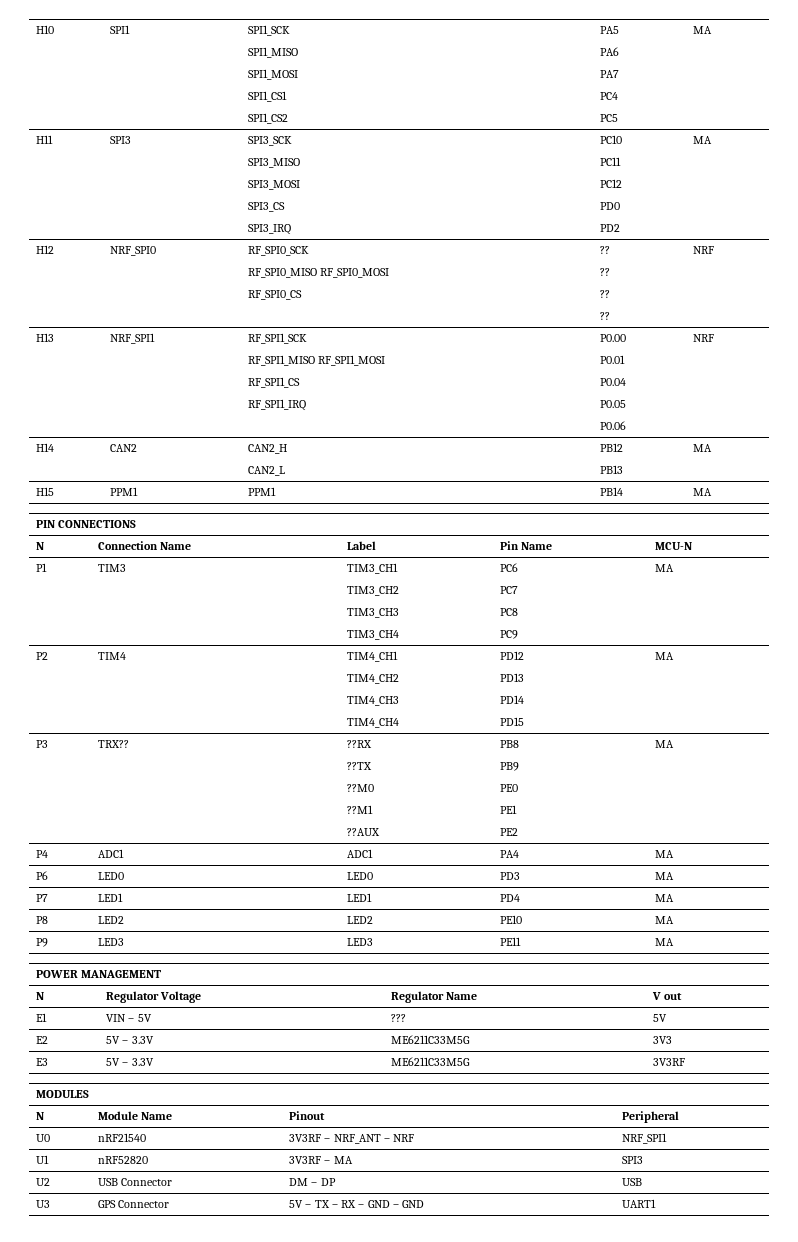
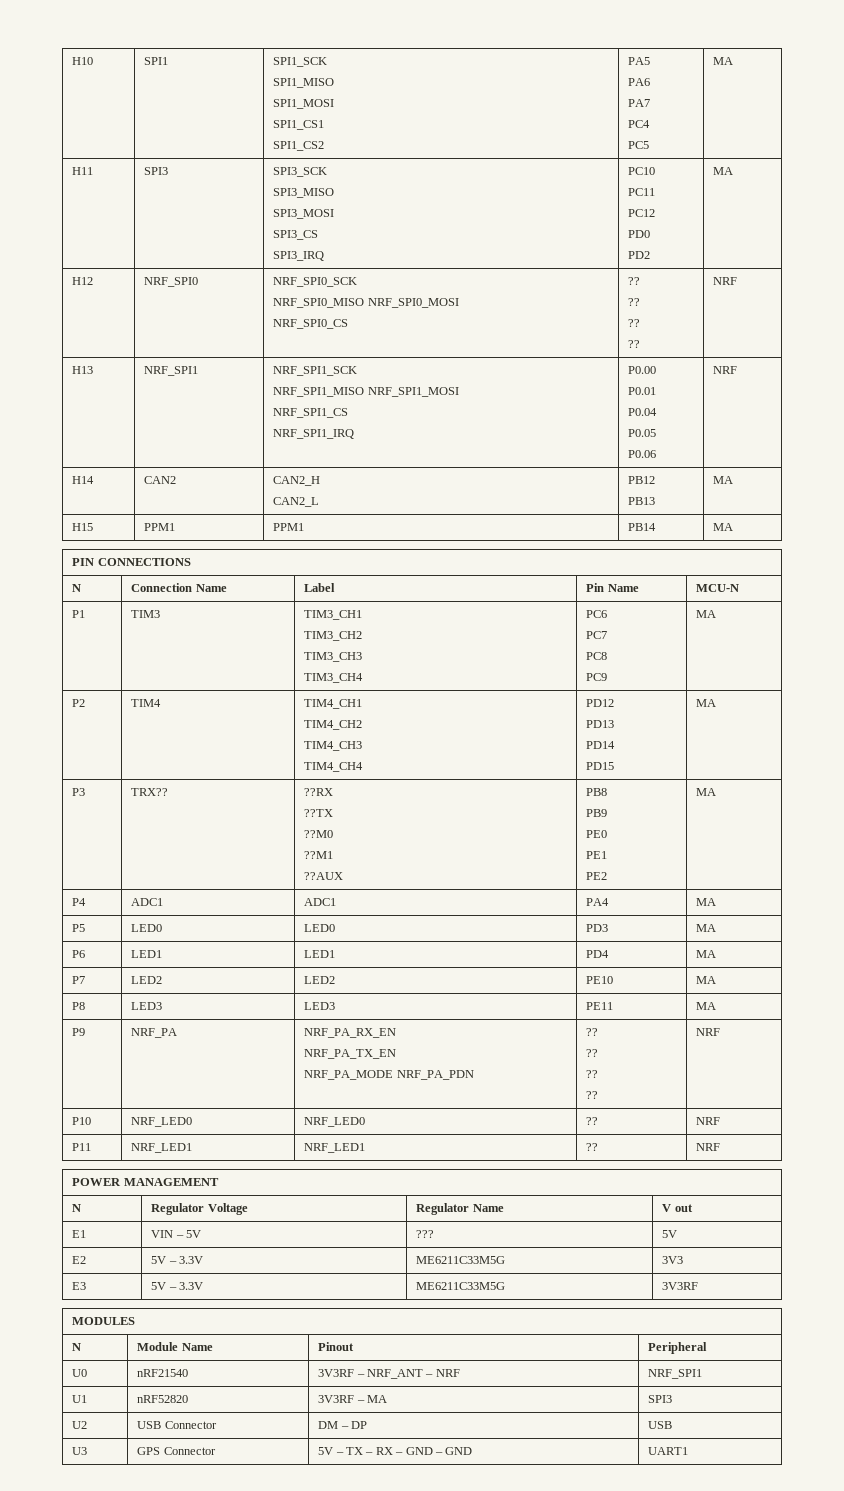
- H12 | NRF_SPI0 | RF_SPI0_SCK
- RF_SPI0_MISO RF_SPI0_MOSI
- RF_SPI0_CS | ??
+ H12 | NRF_SPI0 | NRF_SPI0_SCK
+ NRF_SPI0_MISO NRF_SPI0_MOSI
+ NRF_SPI0_CS | ??
- H13 | NRF_SPI1 | RF_SPI1_SCK
- RF_SPI1_MISO RF_SPI1_MOSI
- RF_SPI1_CS
- RF_SPI1_IRQ | P0.00
+ H13 | NRF_SPI1 | NRF_SPI1_SCK
+ NRF_SPI1_MISO NRF_SPI1_MOSI
+ NRF_SPI1_CS
+ NRF_SPI1_IRQ | P0.00
- P6 | LED0 | LED0 | PD3 | MA
+ P5 | LED0 | LED0 | PD3 | MA
- P7 | LED1 | LED1 | PD4 | MA
+ P6 | LED1 | LED1 | PD4 | MA
- P8 | LED2 | LED2 | PE10 | MA
+ P7 | LED2 | LED2 | PE10 | MA
- P9 | LED3 | LED3 | PE11 | MA
+ P8 | LED3 | LED3 | PE11 | MA
+ P9 | NRF_PA | NRF_PA_RX_EN
+ NRF_PA_TX_EN
+ NRF_PA_MODE NRF_PA_PDN | ??
+ ??
+ ??
+ ?? | NRF
+ P10 | NRF_LED0 | NRF_LED0 | ?? | NRF
+ P11 | NRF_LED1 | NRF_LED1 | ?? | NRF

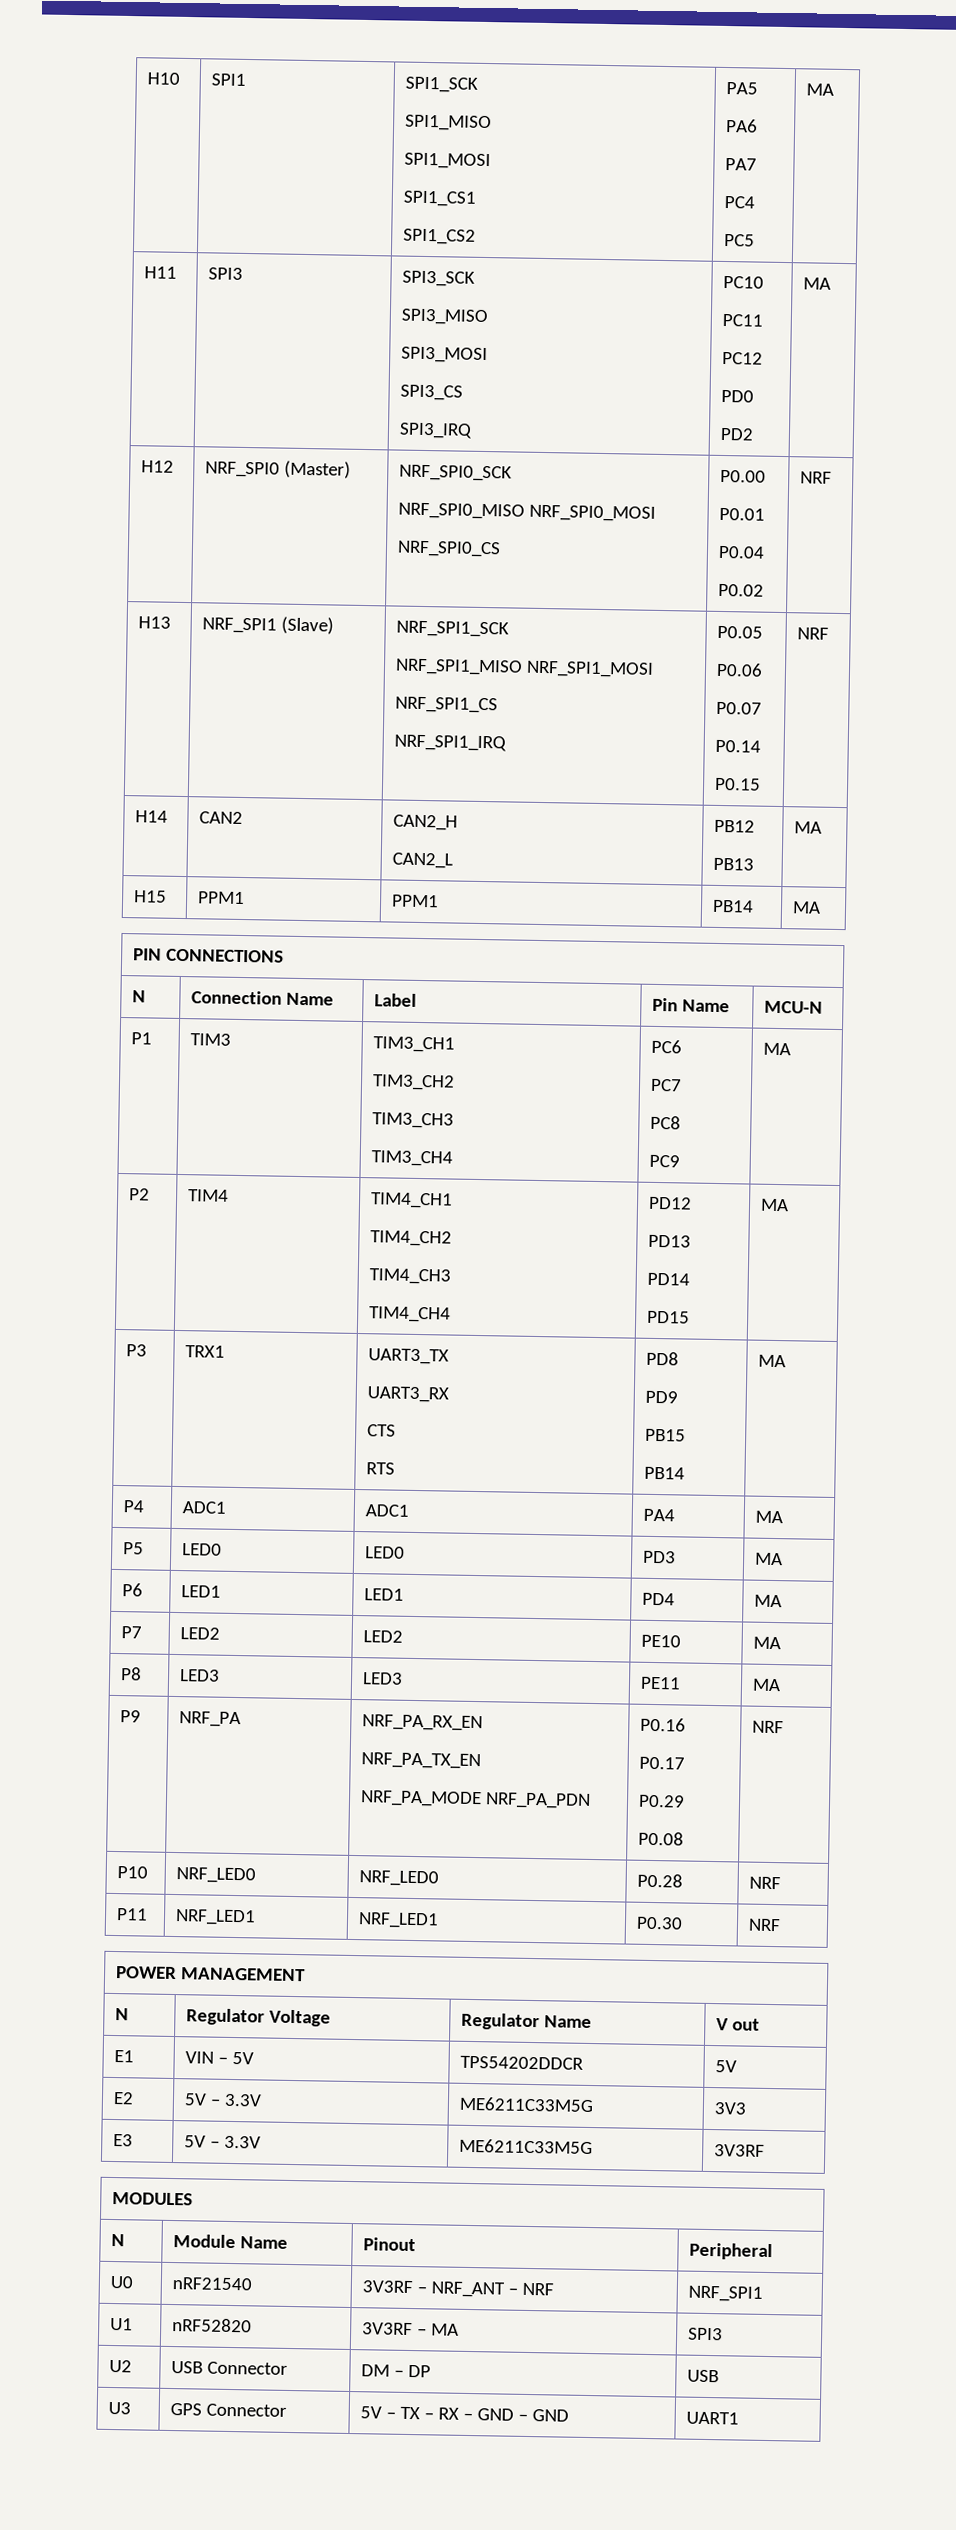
- H12 | NRF_SPI0 | NRF_SPI0_SCK
+ H12 | NRF_SPI0 (Master) | NRF_SPI0_SCK
  NRF_SPI0_MISO NRF_SPI0_MOSI
- NRF_SPI0_CS | ??
- ??
- ??
- ?? | NRF
+ NRF_SPI0_CS | P0.00
+ P0.01
+ P0.04
+ P0.02 | NRF
- H13 | NRF_SPI1 | NRF_SPI1_SCK
+ H13 | NRF_SPI1 (Slave) | NRF_SPI1_SCK
  NRF_SPI1_MISO NRF_SPI1_MOSI
  NRF_SPI1_CS
- NRF_SPI1_IRQ | P0.00
- P0.01
- P0.04
- P0.05
- P0.06 | NRF
+ NRF_SPI1_IRQ | P0.05
+ P0.06
+ P0.07
+ P0.14
+ P0.15 | NRF
- P3 | TRX?? | ??RX
- ??TX
- ??M0
- ??M1
- ??AUX | PB8
- PB9
- PE0
- PE1
- PE2 | MA
+ P3 | TRX1 | UART3_TX
+ UART3_RX
+ CTS
+ RTS | PD8
+ PD9
+ PB15
+ PB14 | MA
  P9 | NRF_PA | NRF_PA_RX_EN
  NRF_PA_TX_EN
- NRF_PA_MODE NRF_PA_PDN | ??
- ??
- ??
- ?? | NRF
+ NRF_PA_MODE NRF_PA_PDN | P0.16
+ P0.17
+ P0.29
+ P0.08 | NRF
- P10 | NRF_LED0 | NRF_LED0 | ?? | NRF
+ P10 | NRF_LED0 | NRF_LED0 | P0.28 | NRF
- P11 | NRF_LED1 | NRF_LED1 | ?? | NRF
+ P11 | NRF_LED1 | NRF_LED1 | P0.30 | NRF
- E1 | VIN – 5V | ??? | 5V
+ E1 | VIN – 5V | TPS54202DDCR | 5V

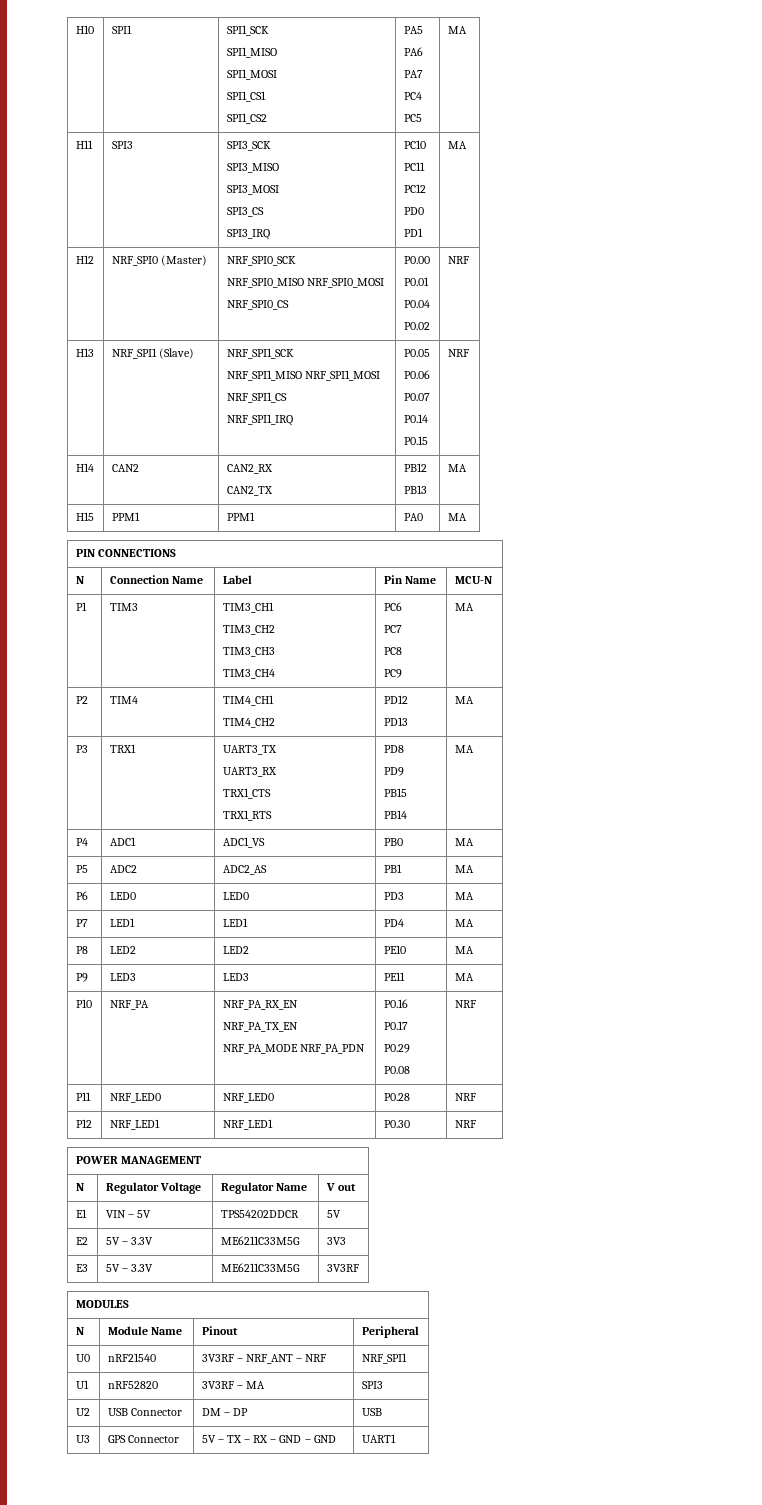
  H11 | SPI3 | SPI3_SCK
  SPI3_MISO
  SPI3_MOSI
  SPI3_CS
  SPI3_IRQ | PC10
  PC11
  PC12
  PD0
- PD2 | MA
+ PD1 | MA
- H14 | CAN2 | CAN2_H
- CAN2_L | PB12
+ H14 | CAN2 | CAN2_RX
+ CAN2_TX | PB12
- H15 | PPM1 | PPM1 | PB14 | MA
+ H15 | PPM1 | PPM1 | PA0 | MA
  P2 | TIM4 | TIM4_CH1
- TIM4_CH2
- TIM4_CH3
- TIM4_CH4 | PD12
- PD13
- PD14
- PD15 | MA
+ TIM4_CH2 | PD12
+ PD13 | MA
  P3 | TRX1 | UART3_TX
  UART3_RX
- CTS
- RTS | PD8
+ TRX1_CTS
+ TRX1_RTS | PD8
- P4 | ADC1 | ADC1 | PA4 | MA
+ P4 | ADC1 | ADC1_VS | PB0 | MA
- P5 | LED0 | LED0 | PD3 | MA
+ P5 | ADC2 | ADC2_AS | PB1 | MA
+ P6 | LED0 | LED0 | PD3 | MA
- P6 | LED1 | LED1 | PD4 | MA
+ P7 | LED1 | LED1 | PD4 | MA
- P7 | LED2 | LED2 | PE10 | MA
+ P8 | LED2 | LED2 | PE10 | MA
- P8 | LED3 | LED3 | PE11 | MA
+ P9 | LED3 | LED3 | PE11 | MA
- P9 | NRF_PA | NRF_PA_RX_EN
+ P10 | NRF_PA | NRF_PA_RX_EN
- P10 | NRF_LED0 | NRF_LED0 | P0.28 | NRF
+ P11 | NRF_LED0 | NRF_LED0 | P0.28 | NRF
- P11 | NRF_LED1 | NRF_LED1 | P0.30 | NRF
+ P12 | NRF_LED1 | NRF_LED1 | P0.30 | NRF

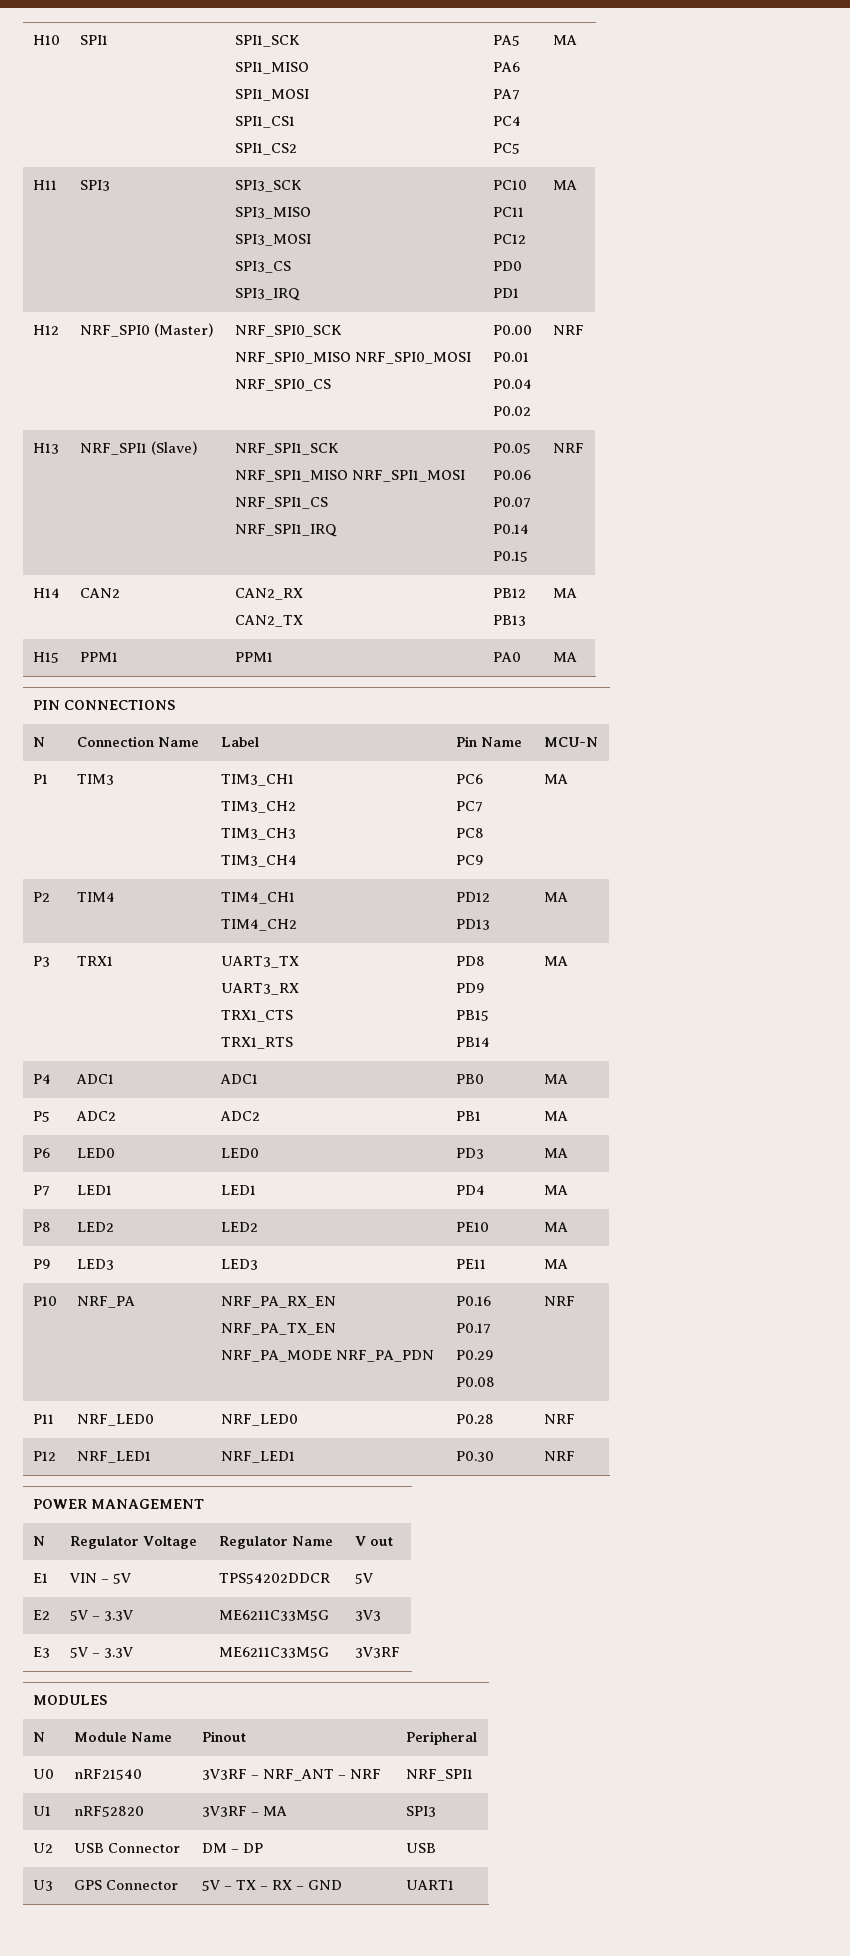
- P4 | ADC1 | ADC1_VS | PB0 | MA
+ P4 | ADC1 | ADC1 | PB0 | MA
- P5 | ADC2 | ADC2_AS | PB1 | MA
+ P5 | ADC2 | ADC2 | PB1 | MA
- U3 | GPS Connector | 5V – TX – RX – GND – GND | UART1
+ U3 | GPS Connector | 5V – TX – RX – GND | UART1

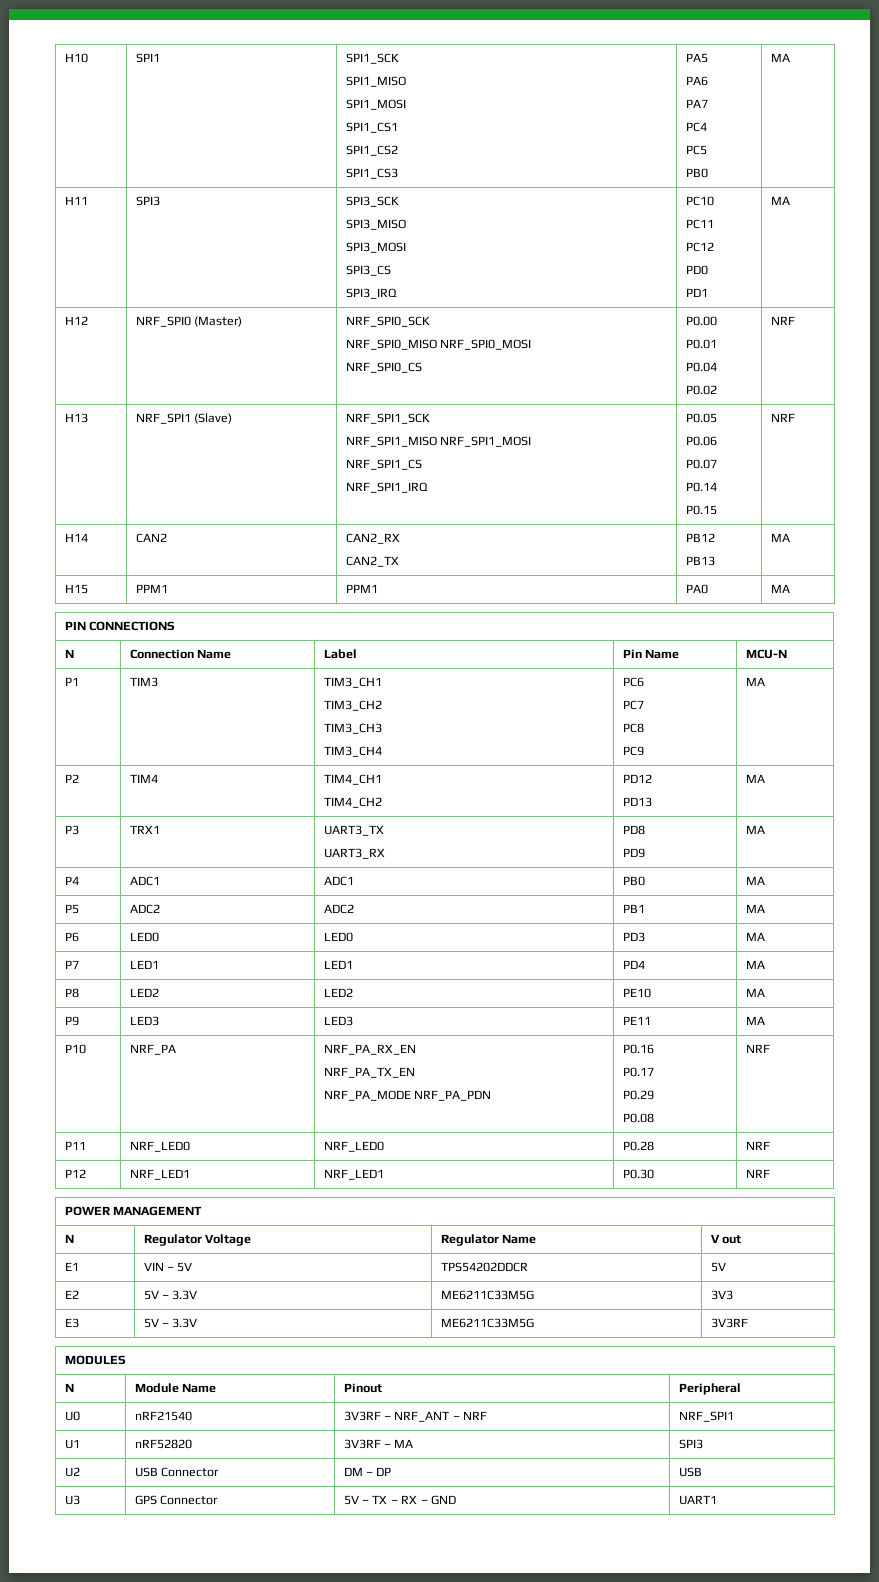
  H10 | SPI1 | SPI1_SCK
  SPI1_MISO
  SPI1_MOSI
  SPI1_CS1
- SPI1_CS2 | PA5
+ SPI1_CS2
+ SPI1_CS3 | PA5
  PA6
  PA7
  PC4
- PC5 | MA
+ PC5
+ PB0 | MA
  P3 | TRX1 | UART3_TX
- UART3_RX
- TRX1_CTS
- TRX1_RTS | PD8
- PD9
- PB15
- PB14 | MA
+ UART3_RX | PD8
+ PD9 | MA

